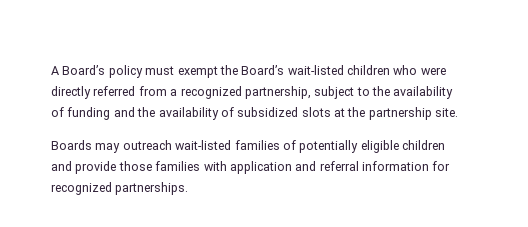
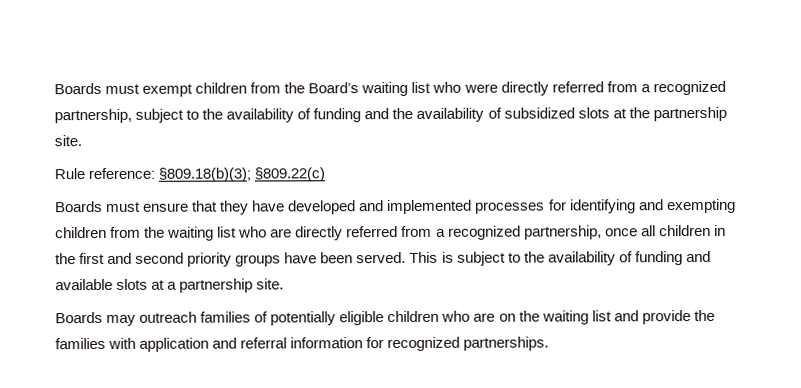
- A Board’s policy must exempt the Board’s wait-listed children who were directly referred from a recognized partnership, subject to the availability of funding and the availability of subsidized slots at the partnership site.
+ Boards must exempt children from the Board’s waiting list who were directly referred from a recognized partnership, subject to the availability of funding and the availability of subsidized slots at the partnership site.
+ Rule reference: §809.18(b)(3); §809.22(c)
+ Boards must ensure that they have developed and implemented processes for identifying and exempting children from the waiting list who are directly referred from a recognized partnership, once all children in the first and second priority groups have been served. This is subject to the availability of funding and available slots at a partnership site.
- Boards may outreach wait-listed families of potentially eligible children and provide those families with application and referral information for recognized partnerships.
+ Boards may outreach families of potentially eligible children who are on the waiting list and provide the families with application and referral information for recognized partnerships.

